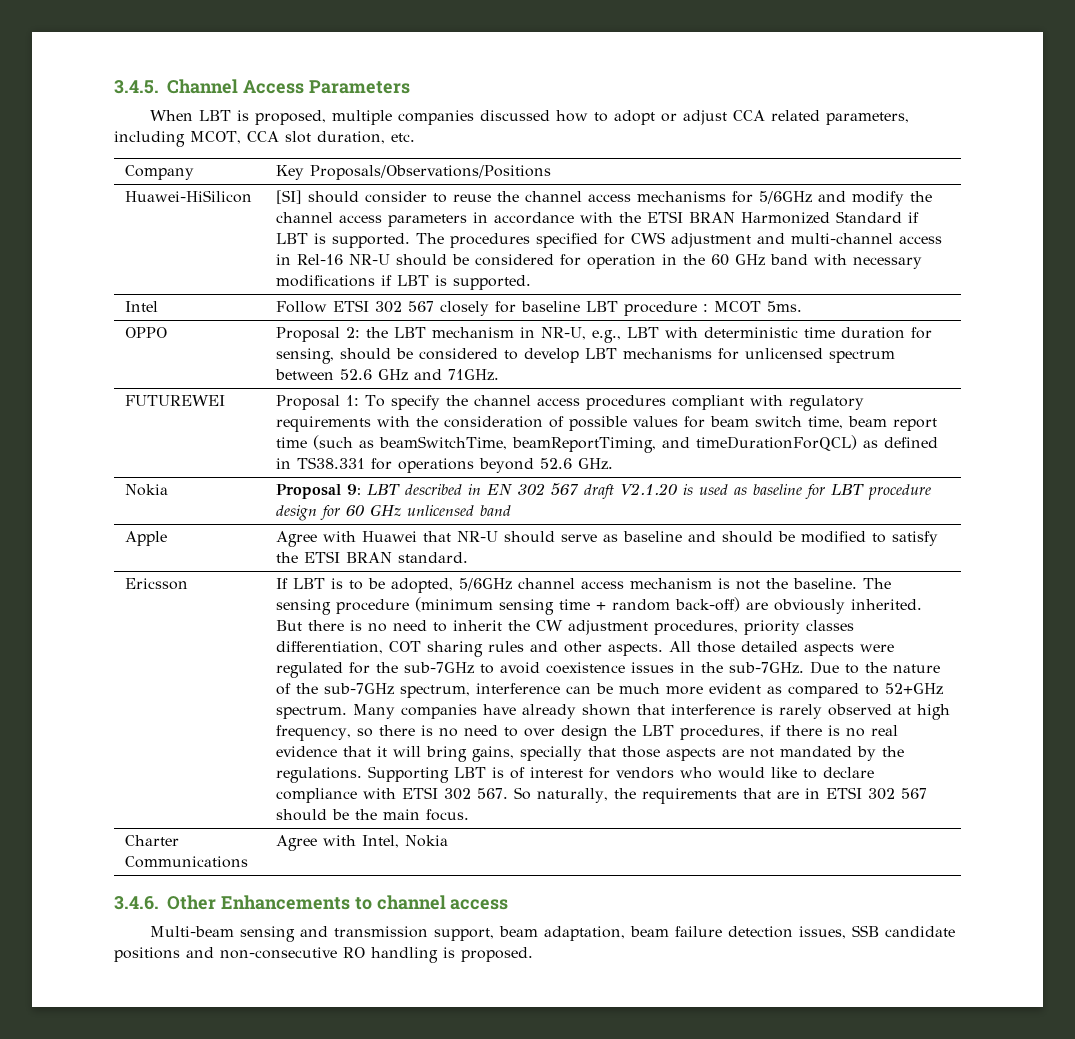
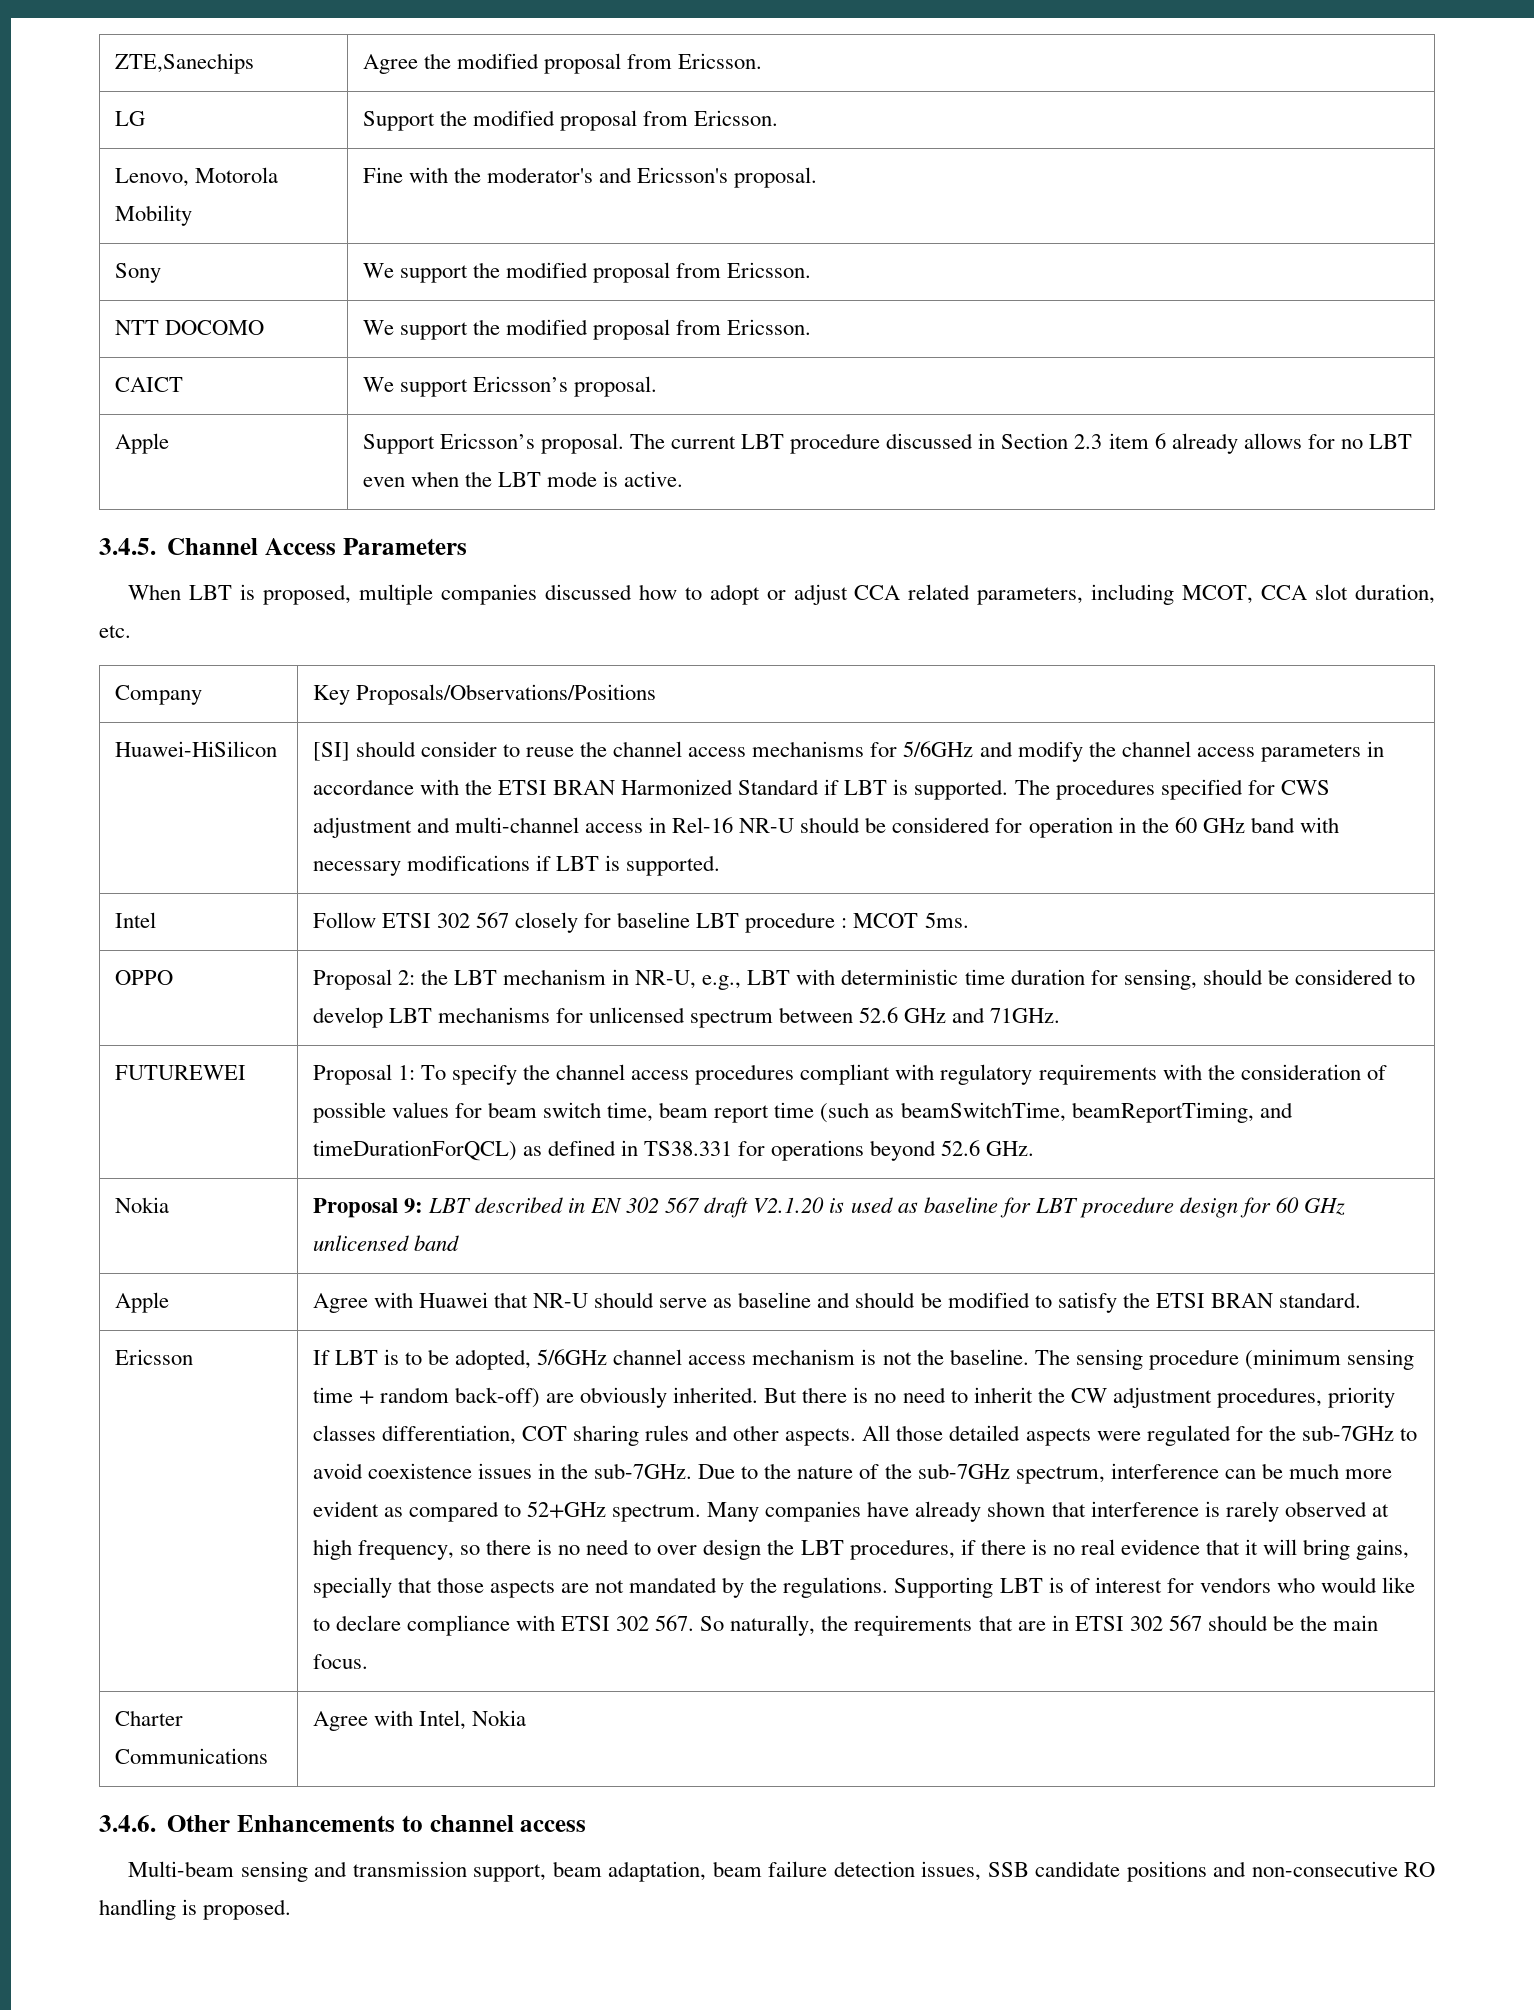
+ ZTE,Sanechips | Agree the modified proposal from Ericsson.
+ LG | Support the modified proposal from Ericsson.
+ Lenovo, Motorola Mobility | Fine with the moderator's and Ericsson's proposal.
+ Sony | We support the modified proposal from Ericsson.
+ NTT DOCOMO | We support the modified proposal from Ericsson.
+ CAICT | We support Ericsson’s proposal.
+ Apple | Support Ericsson’s proposal. The current LBT procedure discussed in Section 2.3 item 6 already allows for no LBT even when the LBT mode is active.

